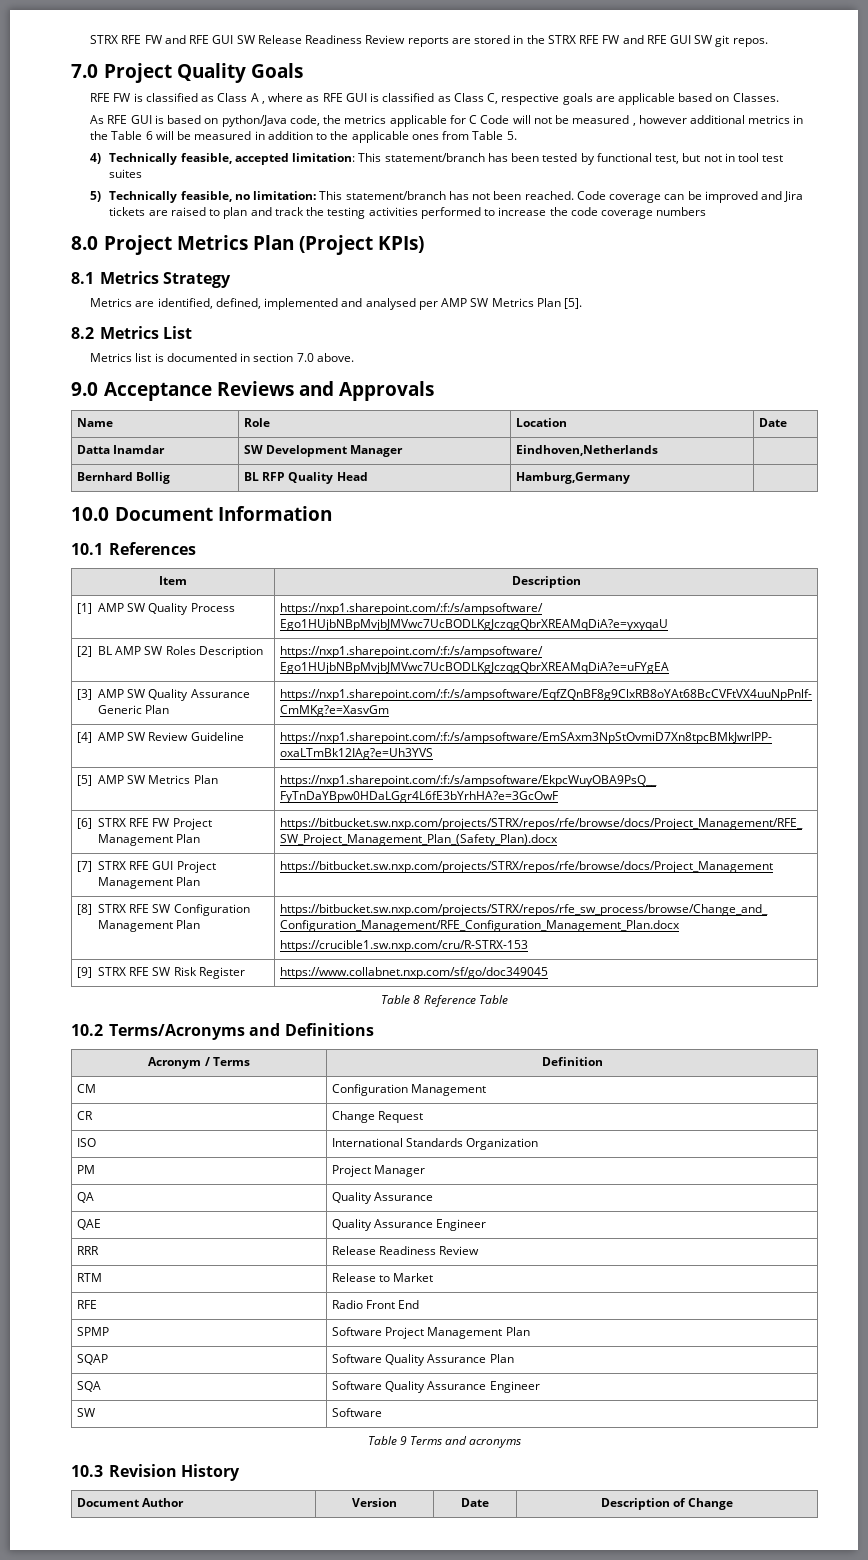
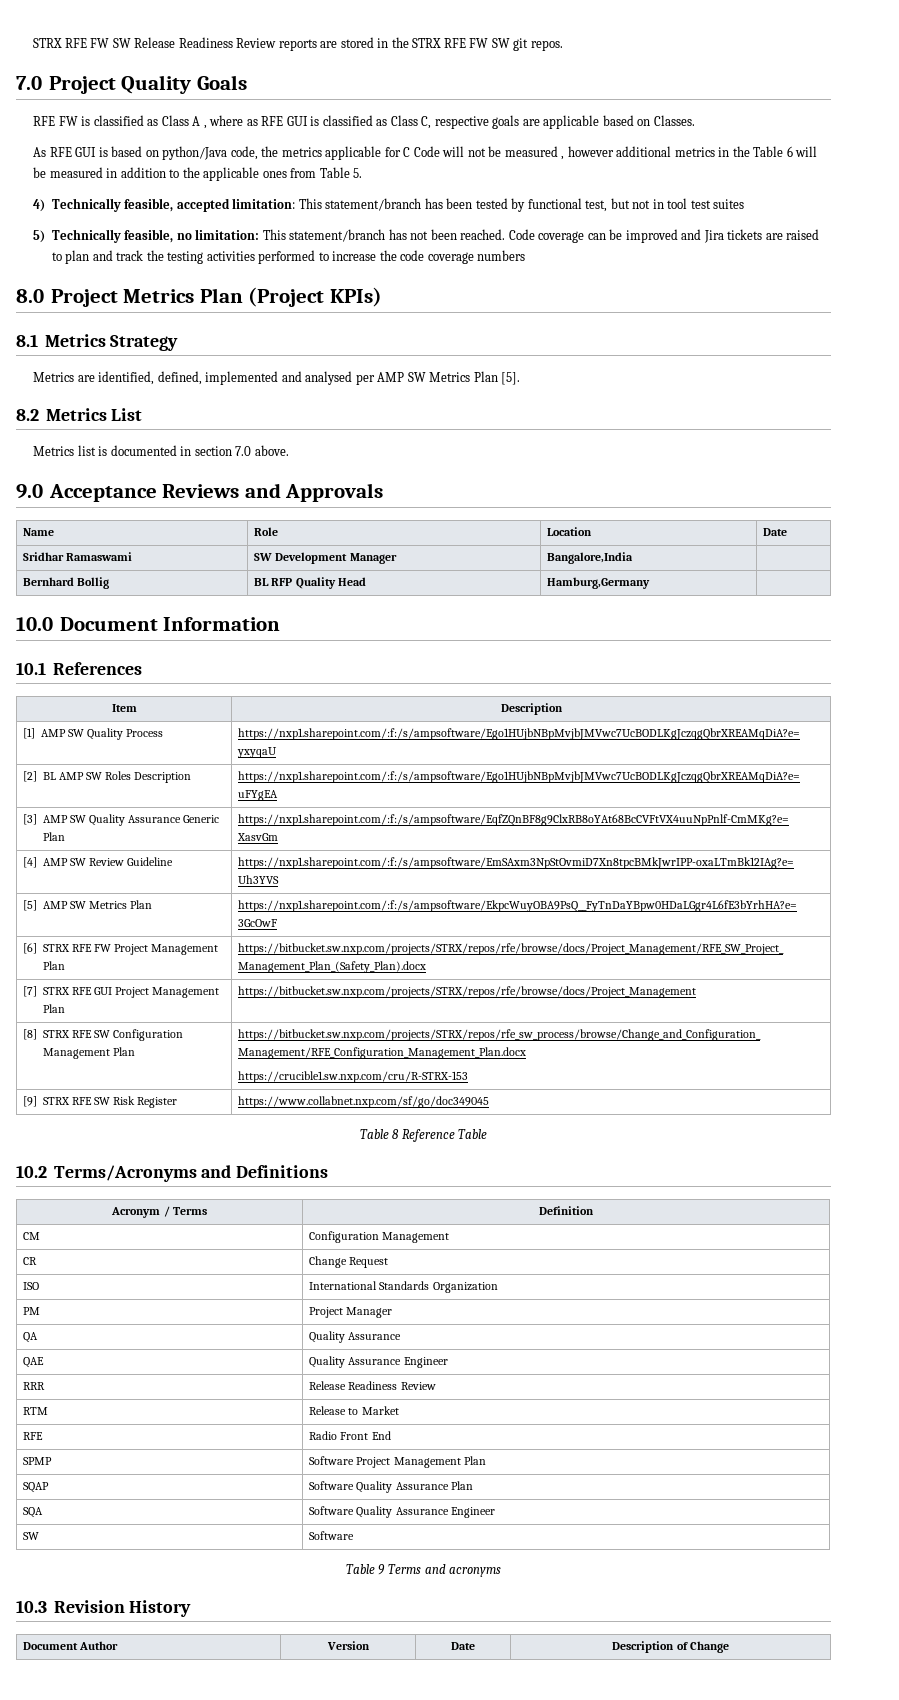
- STRX RFE FW and RFE GUI SW Release Readiness Review reports are stored in the STRX RFE FW and RFE GUI SW git repos.
+ STRX RFE FW SW Release Readiness Review reports are stored in the STRX RFE FW SW git repos.
- Datta Inamdar | SW Development Manager | Eindhoven,Netherlands |
+ Sridhar Ramaswami | SW Development Manager | Bangalore,India |

